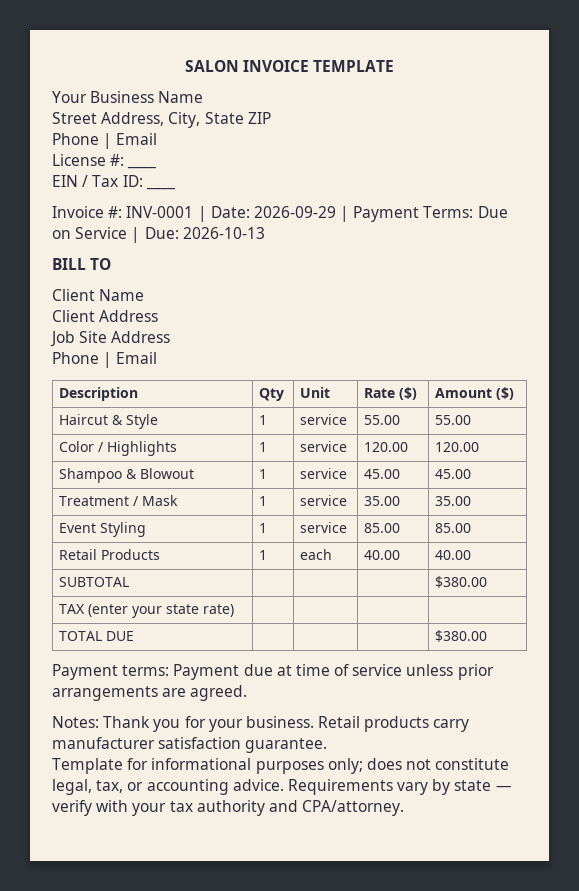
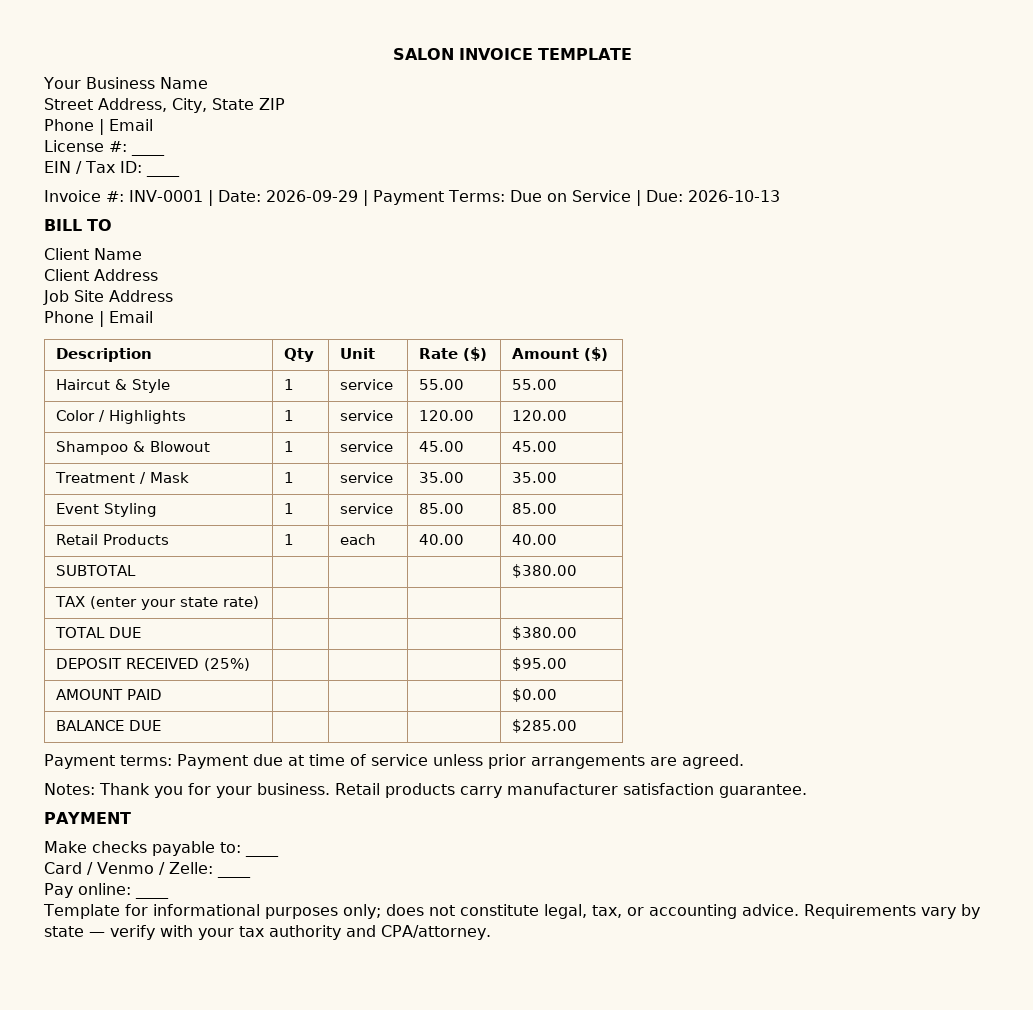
+ DEPOSIT RECEIVED (25%) | | | | $95.00
+ AMOUNT PAID | | | | $0.00
+ BALANCE DUE | | | | $285.00
+ PAYMENT
+ Make checks payable to: ____
+ Card / Venmo / Zelle: ____
+ Pay online: ____

